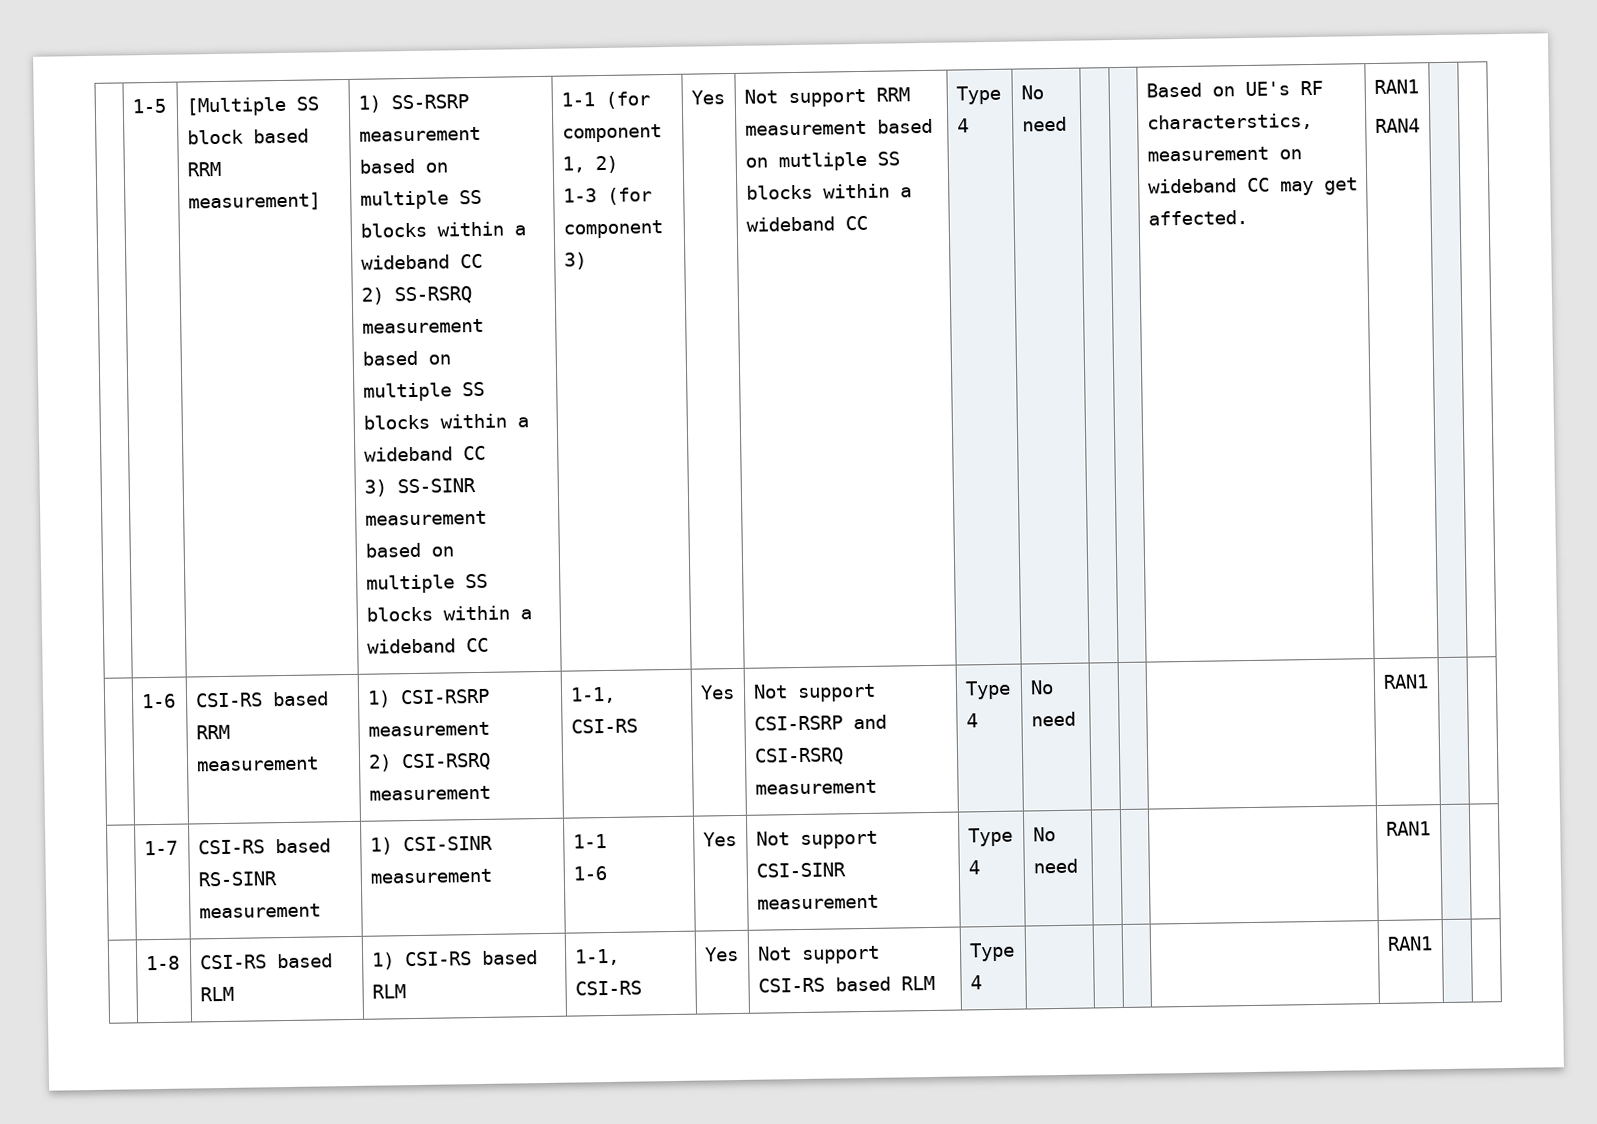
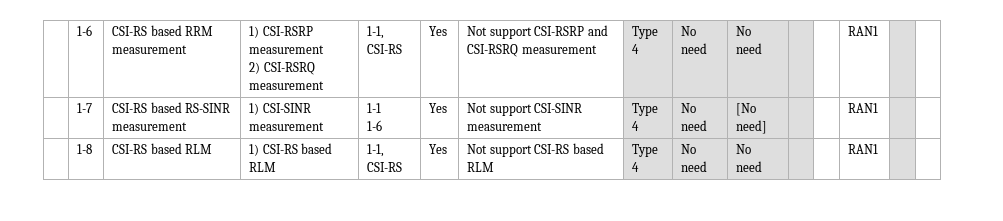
- 1-5 | [Multiple SS block based RRM measurement] | 1) SS-RSRP measurement based on multiple SS blocks within a wideband CC
- 2) SS-RSRQ measurement based on multiple SS blocks within a wideband CC
- 3) SS-SINR measurement based on multiple SS blocks within a wideband CC | 1-1 (for component 1, 2)
- 1-3 (for component 3) | Yes | Not support RRM measurement based on mutliple SS blocks within a wideband CC | Type 4 | No need | | | Based on UE's RF characterstics, measurement on wideband CC may get affected. | RAN1
- RAN4
- | 1-6 | CSI-RS based RRM measurement | 1) CSI-RSRP measurement
- 2) CSI-RSRQ measurement | 1-1, CSI-RS | Yes | Not support CSI-RSRP and CSI-RSRQ measurement | Type 4 | No need | | | | RAN1 | |
+ 1-6 | CSI-RS based RRM measurement | 1) CSI-RSRP measurement
+ 2) CSI-RSRQ measurement | 1-1, CSI-RS | Yes | Not support CSI-RSRP and CSI-RSRQ measurement | Type 4 | No need | No need | | | RAN1
  | 1-7 | CSI-RS based RS-SINR measurement | 1) CSI-SINR measurement | 1-1
- 1-6 | Yes | Not support CSI-SINR measurement | Type 4 | No need | | | | RAN1 | |
+ 1-6 | Yes | Not support CSI-SINR measurement | Type 4 | No need | [No need] | | | RAN1 | |
- | 1-8 | CSI-RS based RLM | 1) CSI-RS based RLM | 1-1, CSI-RS | Yes | Not support CSI-RS based RLM | Type 4 | | | | | RAN1 | |
+ | 1-8 | CSI-RS based RLM | 1) CSI-RS based RLM | 1-1, CSI-RS | Yes | Not support CSI-RS based RLM | Type 4 | No need | No need | | | RAN1 | |

